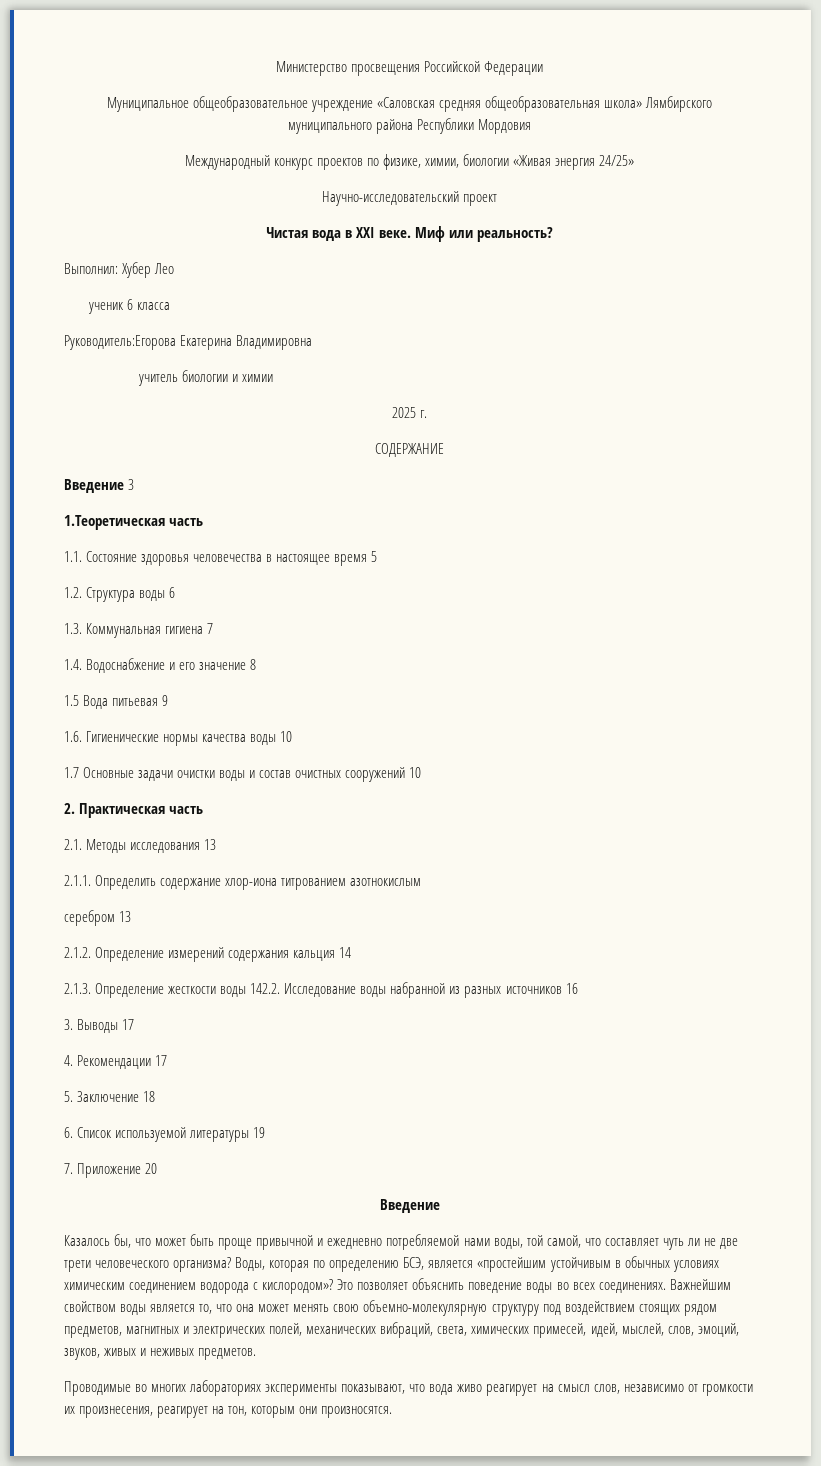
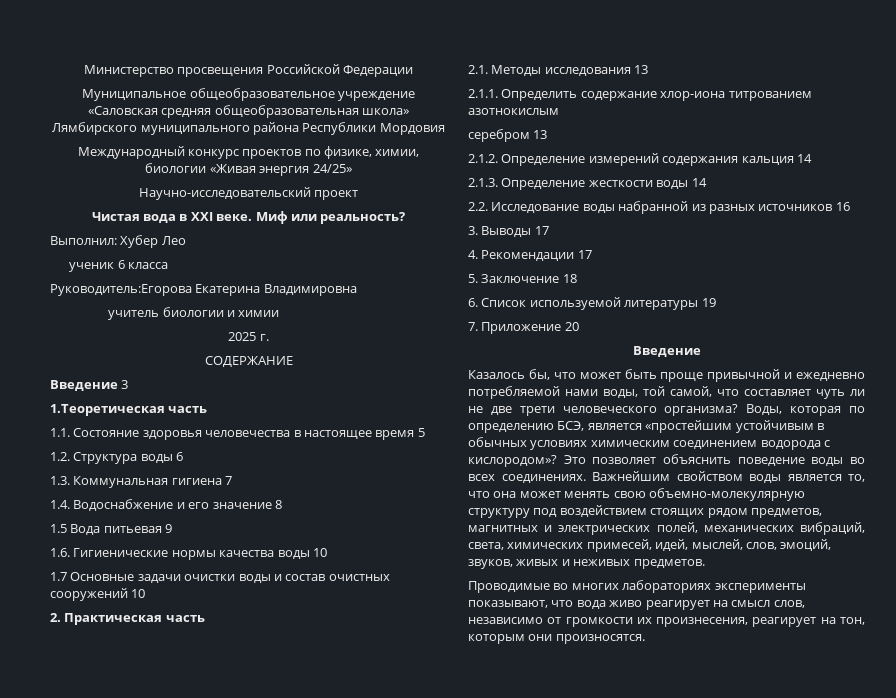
- 2.1.3. Определение жесткости воды 142.2. Исследование воды набранной из разных источников 16
+ 2.1.3. Определение жесткости воды 14
+ 2.2. Исследование воды набранной из разных источников 16

